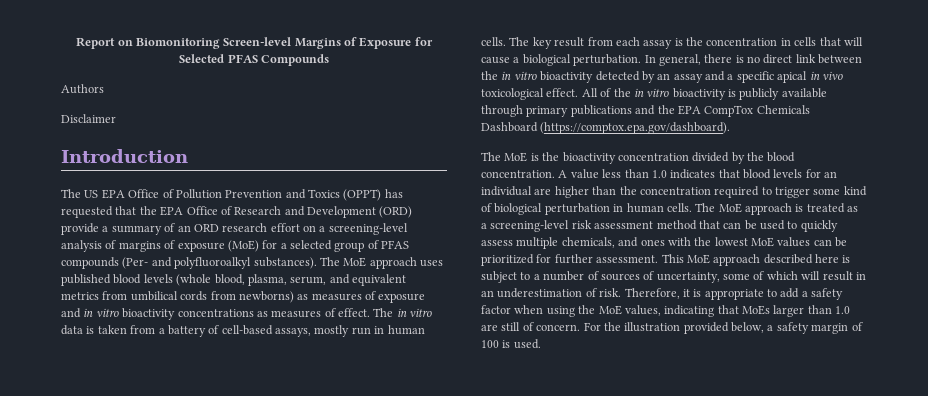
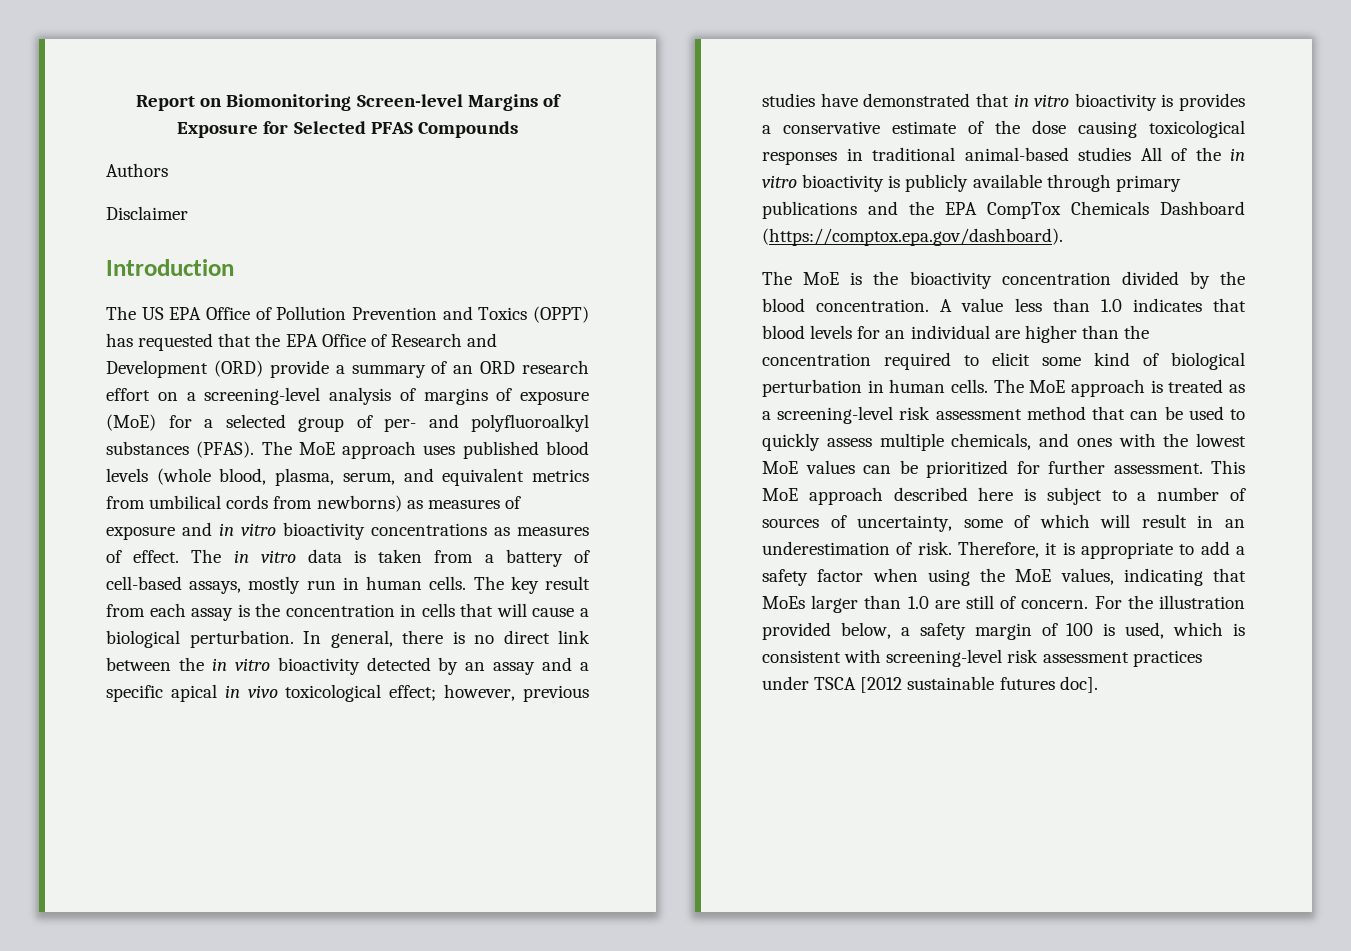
- The US EPA Office of Pollution Prevention and Toxics (OPPT) has requested that the EPA Office of Research and Development (ORD) provide a summary of an ORD research effort on a screening-level analysis of margins of exposure (MoE) for a selected group of PFAS compounds (Per- and polyfluoroalkyl substances).
+ The US EPA Office of Pollution Prevention and Toxics (OPPT) has requested that the EPA Office of Research and Development (ORD) provide a summary of an ORD research effort on a screening-level analysis of margins of exposure (MoE) for a selected group of per- and polyfluoroalkyl substances (PFAS).
- In general, there is no direct link between the in vitro bioactivity detected by an assay and a specific apical in vivo toxicological effect. All of the in vitro bioactivity is publicly available through primary publications and the EPA CompTox Chemicals Dashboard (https://comptox.epa.gov/dashboard).
+ In general, there is no direct link between the in vitro bioactivity detected by an assay and a specific apical in vivo toxicological effect; however, previous studies have demonstrated that in vitro bioactivity is provides a conservative estimate of the dose causing toxicological responses in traditional animal-based studies All of the in vitro bioactivity is publicly available through primary publications and the EPA CompTox Chemicals Dashboard (https://comptox.epa.gov/dashboard).
- A value less than 1.0 indicates that blood levels for an individual are higher than the concentration required to trigger some kind of biological perturbation in human cells.
+ A value less than 1.0 indicates that blood levels for an individual are higher than the concentration required to elicit some kind of biological perturbation in human cells.
- For the illustration provided below, a safety margin of 100 is used.
+ For the illustration provided below, a safety margin of 100 is used, which is consistent with screening-level risk assessment practices under TSCA [2012 sustainable futures doc].

